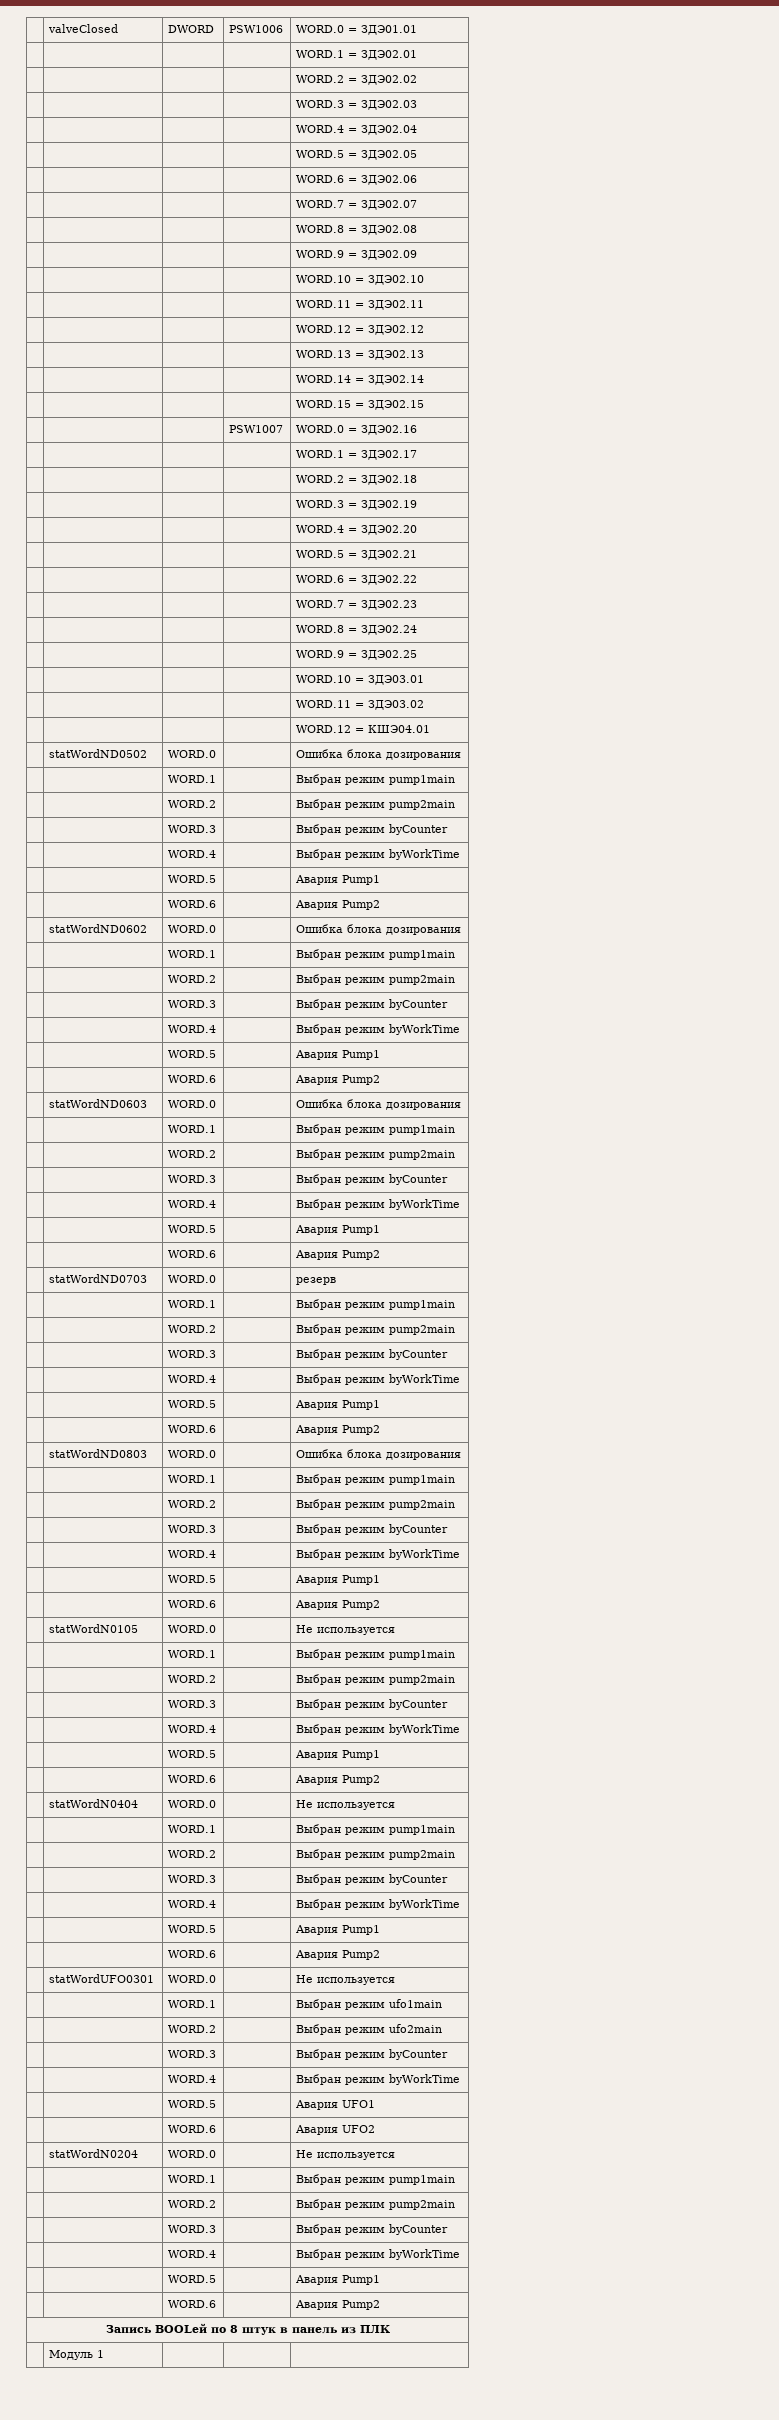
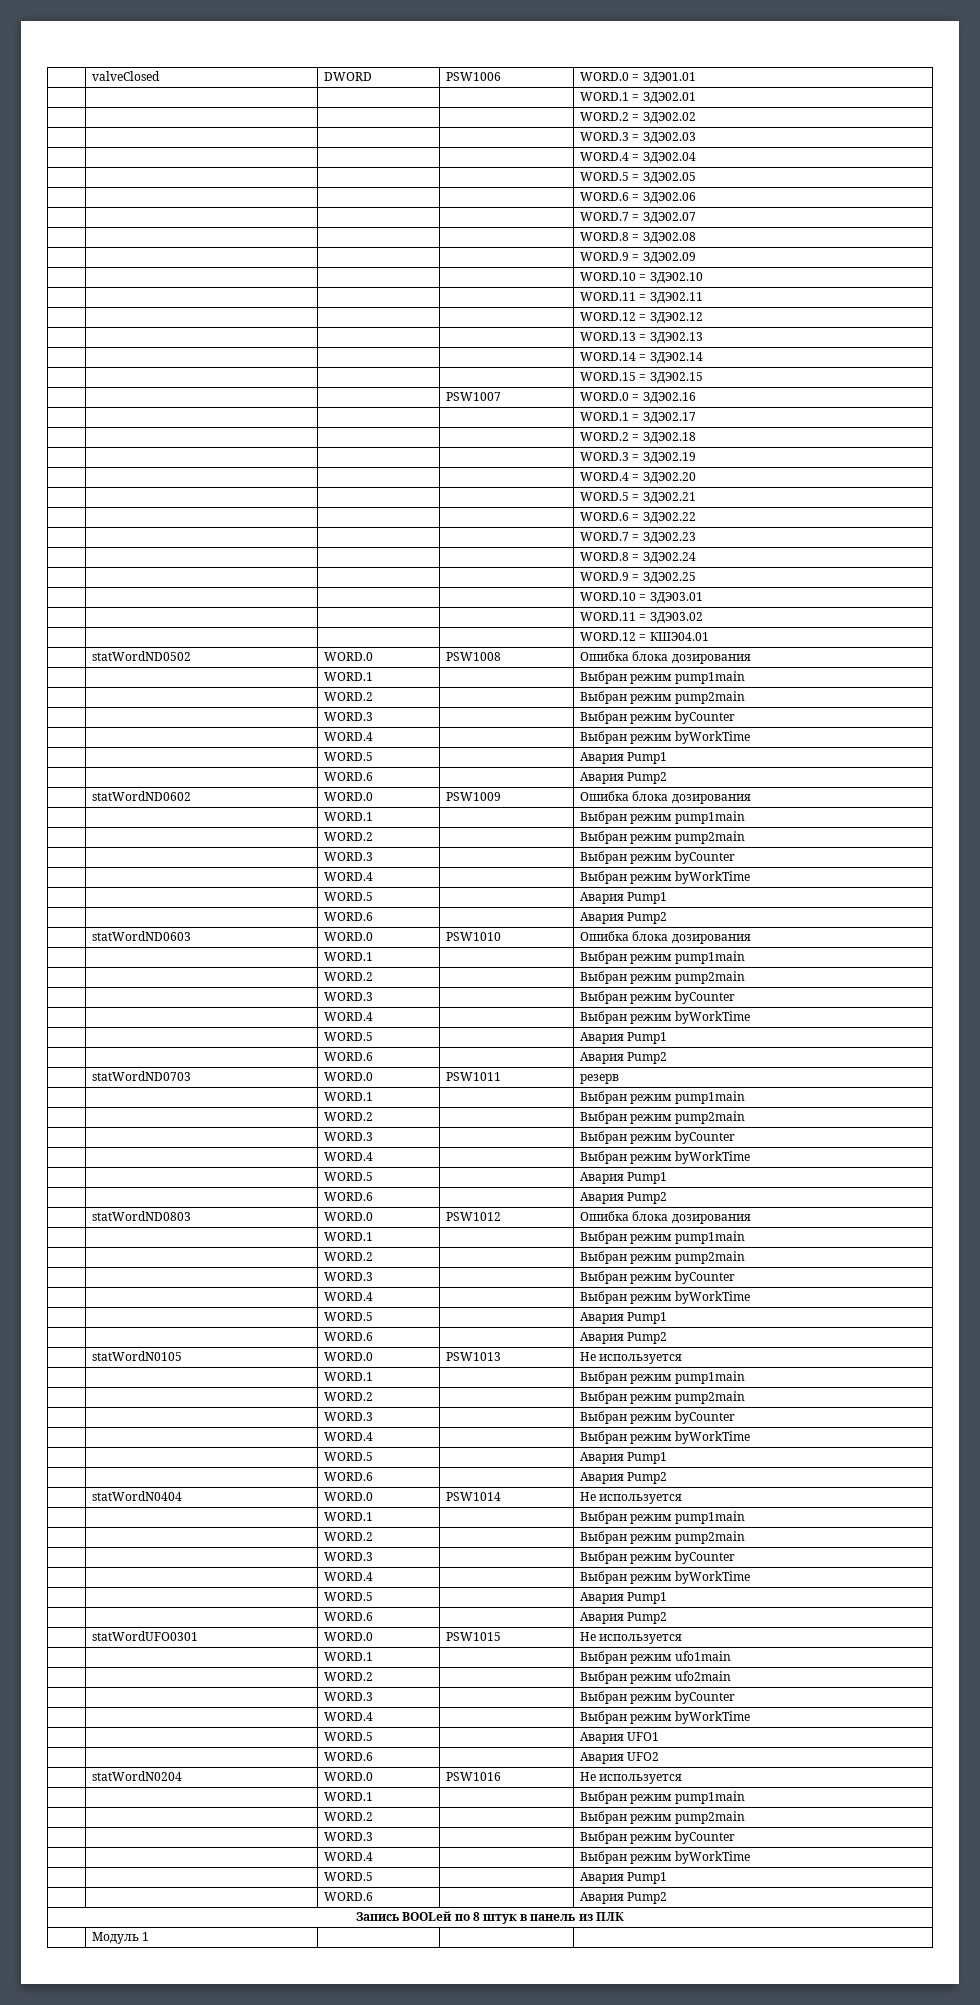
- | statWordND0502 | WORD.0 | | Ошибка блока дозирования
+ | statWordND0502 | WORD.0 | PSW1008 | Ошибка блока дозирования
- | statWordND0602 | WORD.0 | | Ошибка блока дозирования
+ | statWordND0602 | WORD.0 | PSW1009 | Ошибка блока дозирования
- | statWordND0603 | WORD.0 | | Ошибка блока дозирования
+ | statWordND0603 | WORD.0 | PSW1010 | Ошибка блока дозирования
- | statWordND0703 | WORD.0 | | резерв
+ | statWordND0703 | WORD.0 | PSW1011 | резерв
- | statWordND0803 | WORD.0 | | Ошибка блока дозирования
+ | statWordND0803 | WORD.0 | PSW1012 | Ошибка блока дозирования
- | statWordN0105 | WORD.0 | | Не используется
+ | statWordN0105 | WORD.0 | PSW1013 | Не используется
- | statWordN0404 | WORD.0 | | Не используется
+ | statWordN0404 | WORD.0 | PSW1014 | Не используется
- | statWordUFO0301 | WORD.0 | | Не используется
+ | statWordUFO0301 | WORD.0 | PSW1015 | Не используется
- | statWordN0204 | WORD.0 | | Не используется
+ | statWordN0204 | WORD.0 | PSW1016 | Не используется

